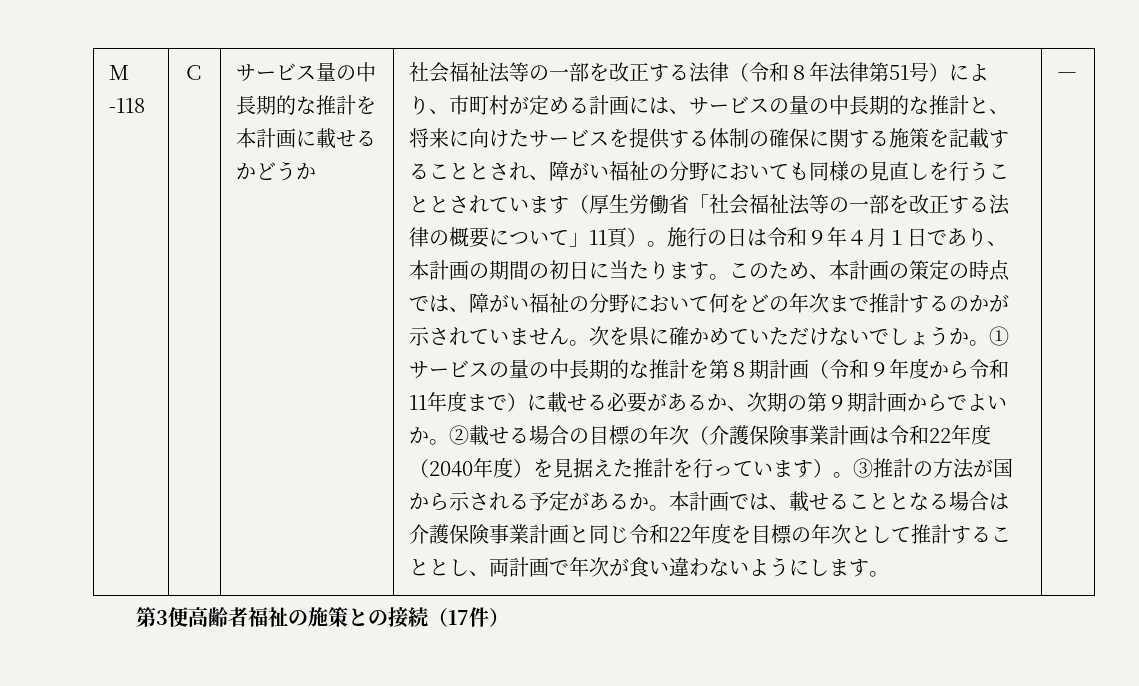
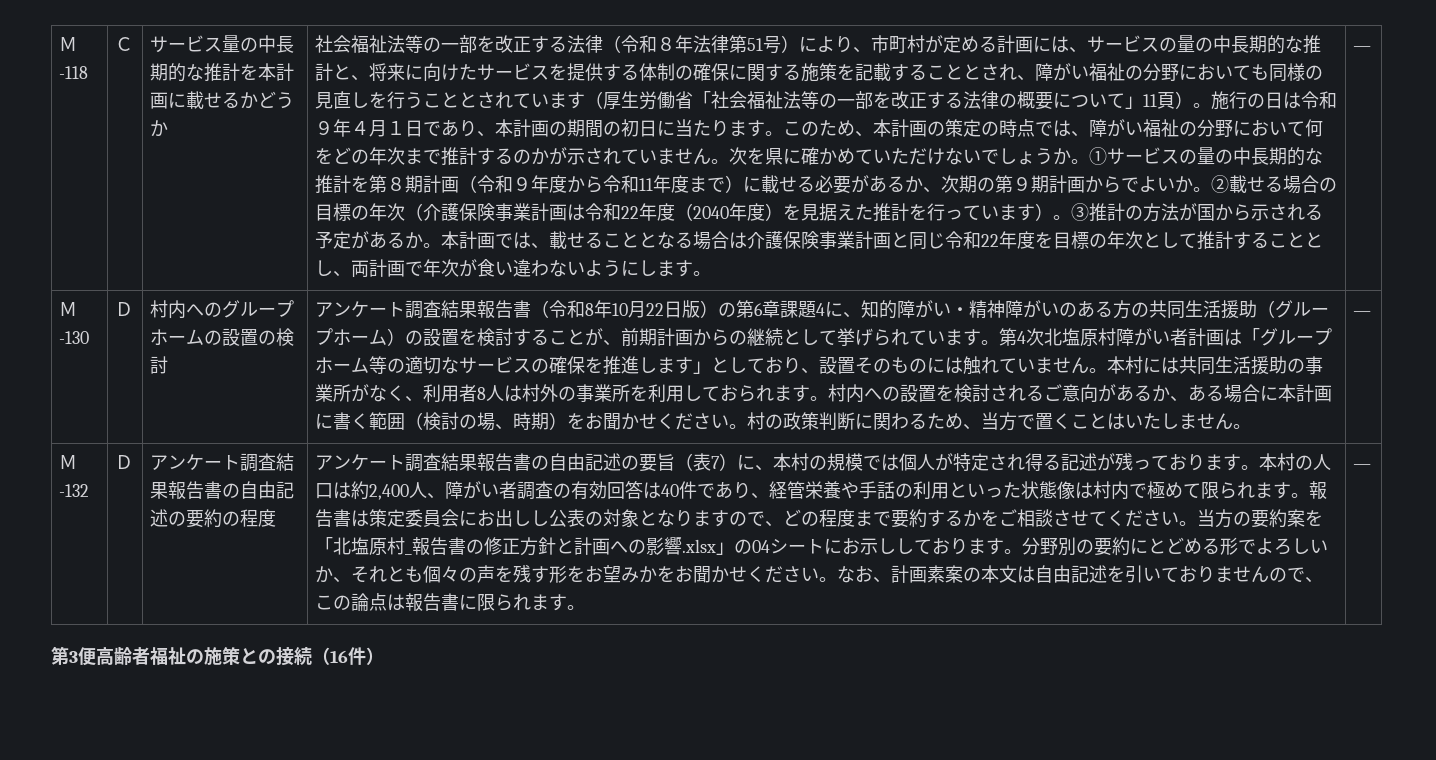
+ Ｍ-130 | Ｄ | 村内へのグループホームの設置の検討 | アンケート調査結果報告書（令和8年10月22日版）の第6章課題4に、知的障がい・精神障がいのある方の共同生活援助（グループホーム）の設置を検討することが、前期計画からの継続として挙げられています。第4次北塩原村障がい者計画は「グループホーム等の適切なサービスの確保を推進します」としており、設置そのものには触れていません。本村には共同生活援助の事業所がなく、利用者8人は村外の事業所を利用しておられます。村内への設置を検討されるご意向があるか、ある場合に本計画に書く範囲（検討の場、時期）をお聞かせください。村の政策判断に関わるため、当方で置くことはいたしません。 | ―
+ Ｍ-132 | Ｄ | アンケート調査結果報告書の自由記述の要約の程度 | アンケート調査結果報告書の自由記述の要旨（表7）に、本村の規模では個人が特定され得る記述が残っております。本村の人口は約2,400人、障がい者調査の有効回答は40件であり、経管栄養や手話の利用といった状態像は村内で極めて限られます。報告書は策定委員会にお出しし公表の対象となりますので、どの程度まで要約するかをご相談させてください。当方の要約案を「北塩原村_報告書の修正方針と計画への影響.xlsx」の04シートにお示ししております。分野別の要約にとどめる形でよろしいか、それとも個々の声を残す形をお望みかをお聞かせください。なお、計画素案の本文は自由記述を引いておりませんので、この論点は報告書に限られます。 | ―
- 第3便高齢者福祉の施策との接続（17件）
+ 第3便高齢者福祉の施策との接続（16件）

